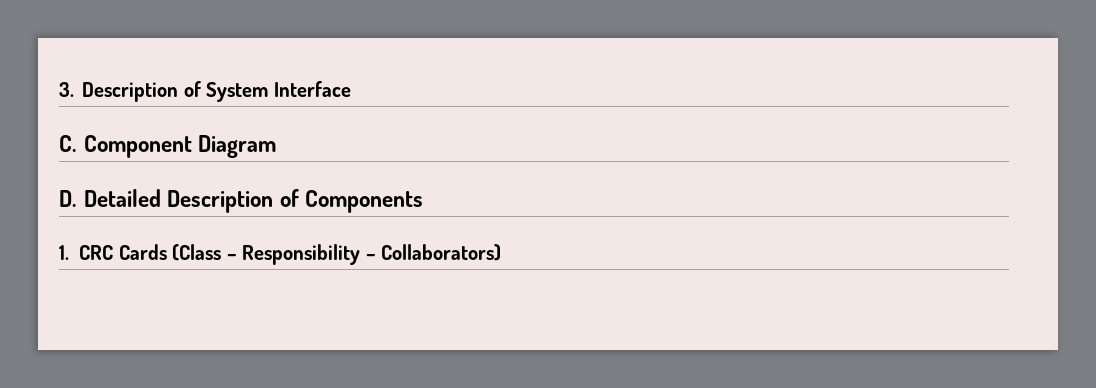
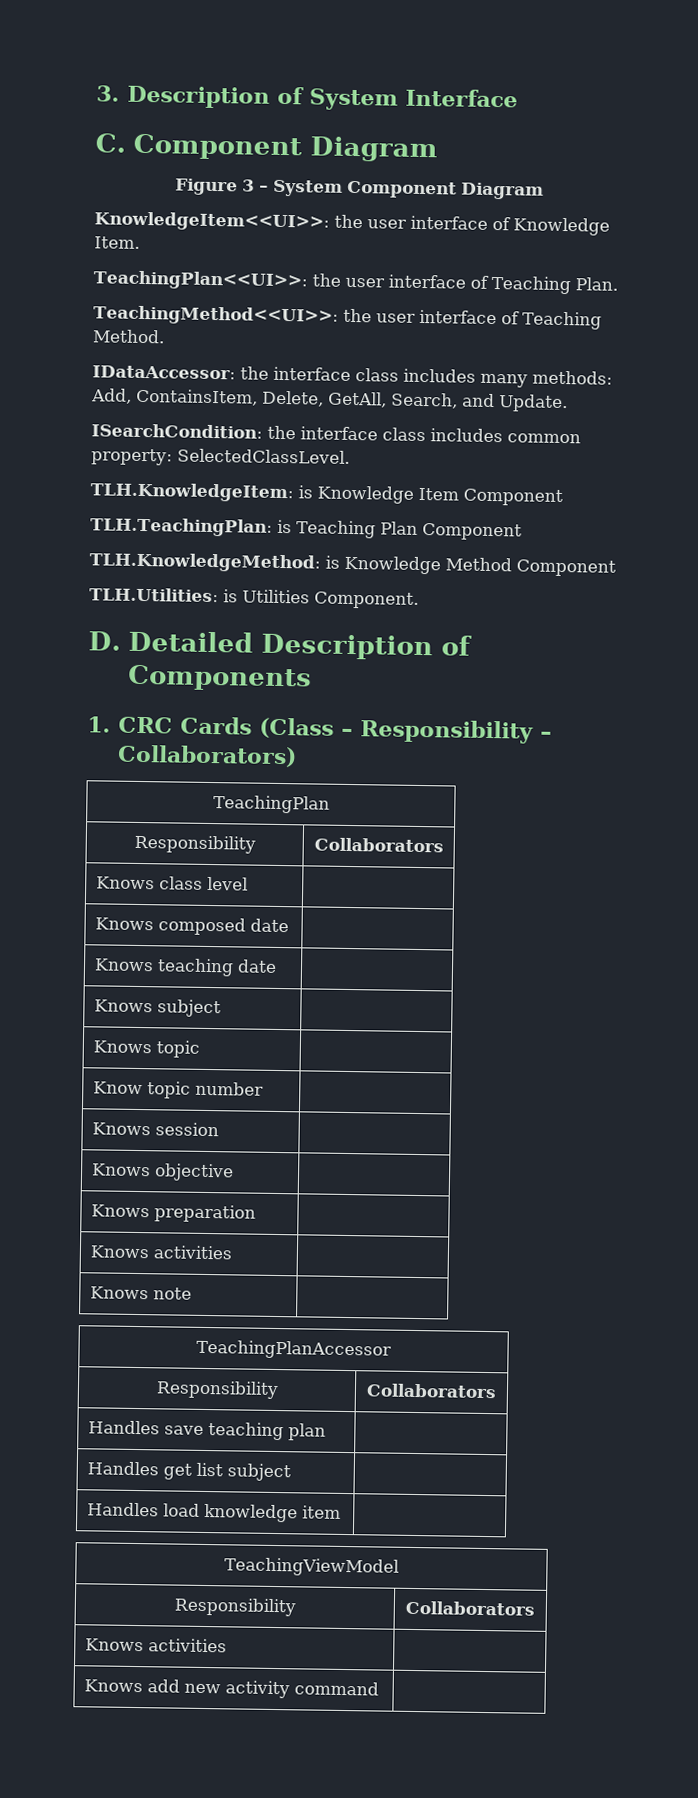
+ Figure 3 – System Component Diagram
+ KnowledgeItem<<UI>>: the user interface of Knowledge Item.
+ TeachingPlan<<UI>>: the user interface of Teaching Plan.
+ TeachingMethod<<UI>>: the user interface of Teaching Method.
+ IDataAccessor: the interface class includes many methods: Add, ContainsItem, Delete, GetAll, Search, and Update.
+ ISearchCondition: the interface class includes common property: SelectedClassLevel.
+ TLH.KnowledgeItem: is Knowledge Item Component
+ TLH.TeachingPlan: is Teaching Plan Component
+ TLH.KnowledgeMethod: is Knowledge Method Component
+ TLH.Utilities: is Utilities Component.
+ TeachingPlan
+ Responsibility | Collaborators
+ Knows class level |
+ Knows composed date |
+ Knows teaching date |
+ Knows subject |
+ Knows topic |
+ Know topic number |
+ Knows session |
+ Knows objective |
+ Knows preparation |
+ Knows activities |
+ Knows note |
+ TeachingPlanAccessor
+ Responsibility | Collaborators
+ Handles save teaching plan |
+ Handles get list subject |
+ Handles load knowledge item |
+ TeachingViewModel
+ Responsibility | Collaborators
+ Knows activities |
+ Knows add new activity command |

